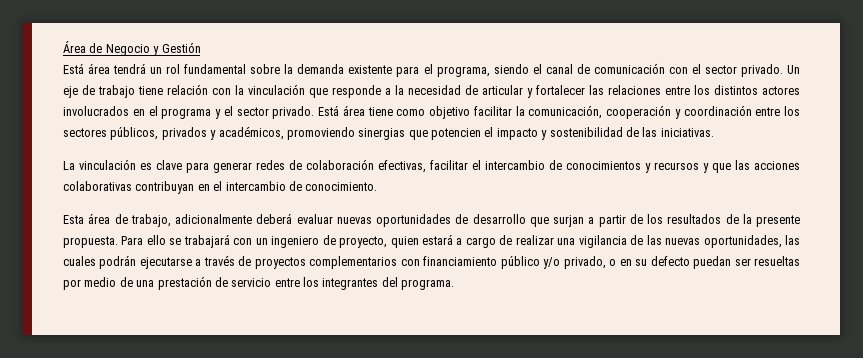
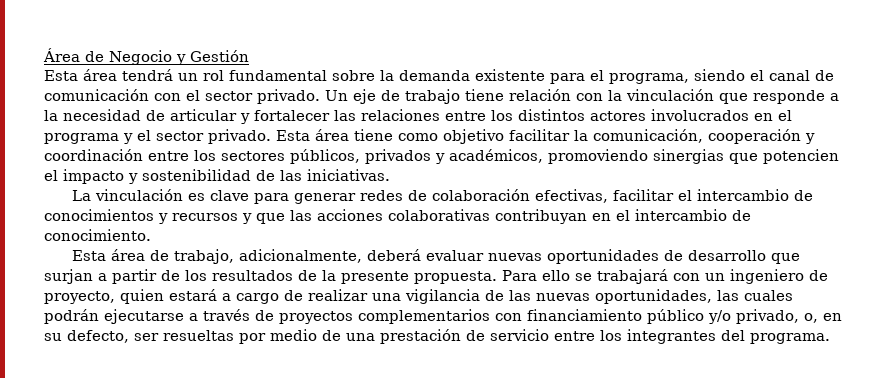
- Está área tendrá un rol fundamental sobre la demanda existente para el programa, siendo el canal de comunicación con el sector privado.
+ Esta área tendrá un rol fundamental sobre la demanda existente para el programa, siendo el canal de comunicación con el sector privado.
- Está área tiene como objetivo facilitar la comunicación, cooperación y coordinación entre los sectores públicos, privados y académicos, promoviendo sinergias que potencien el impacto y sostenibilidad de las iniciativas.
+ Esta área tiene como objetivo facilitar la comunicación, cooperación y coordinación entre los sectores públicos, privados y académicos, promoviendo sinergias que potencien el impacto y sostenibilidad de las iniciativas.
- Esta área de trabajo, adicionalmente deberá evaluar nuevas oportunidades de desarrollo que surjan a partir de los resultados de la presente propuesta.
+ Esta área de trabajo, adicionalmente, deberá evaluar nuevas oportunidades de desarrollo que surjan a partir de los resultados de la presente propuesta.
- Para ello se trabajará con un ingeniero de proyecto, quien estará a cargo de realizar una vigilancia de las nuevas oportunidades, las cuales podrán ejecutarse a través de proyectos complementarios con financiamiento público y/o privado, o en su defecto puedan ser resueltas por medio de una prestación de servicio entre los integrantes del programa.
+ Para ello se trabajará con un ingeniero de proyecto, quien estará a cargo de realizar una vigilancia de las nuevas oportunidades, las cuales podrán ejecutarse a través de proyectos complementarios con financiamiento público y/o privado, o, en su defecto, ser resueltas por medio de una prestación de servicio entre los integrantes del programa.

